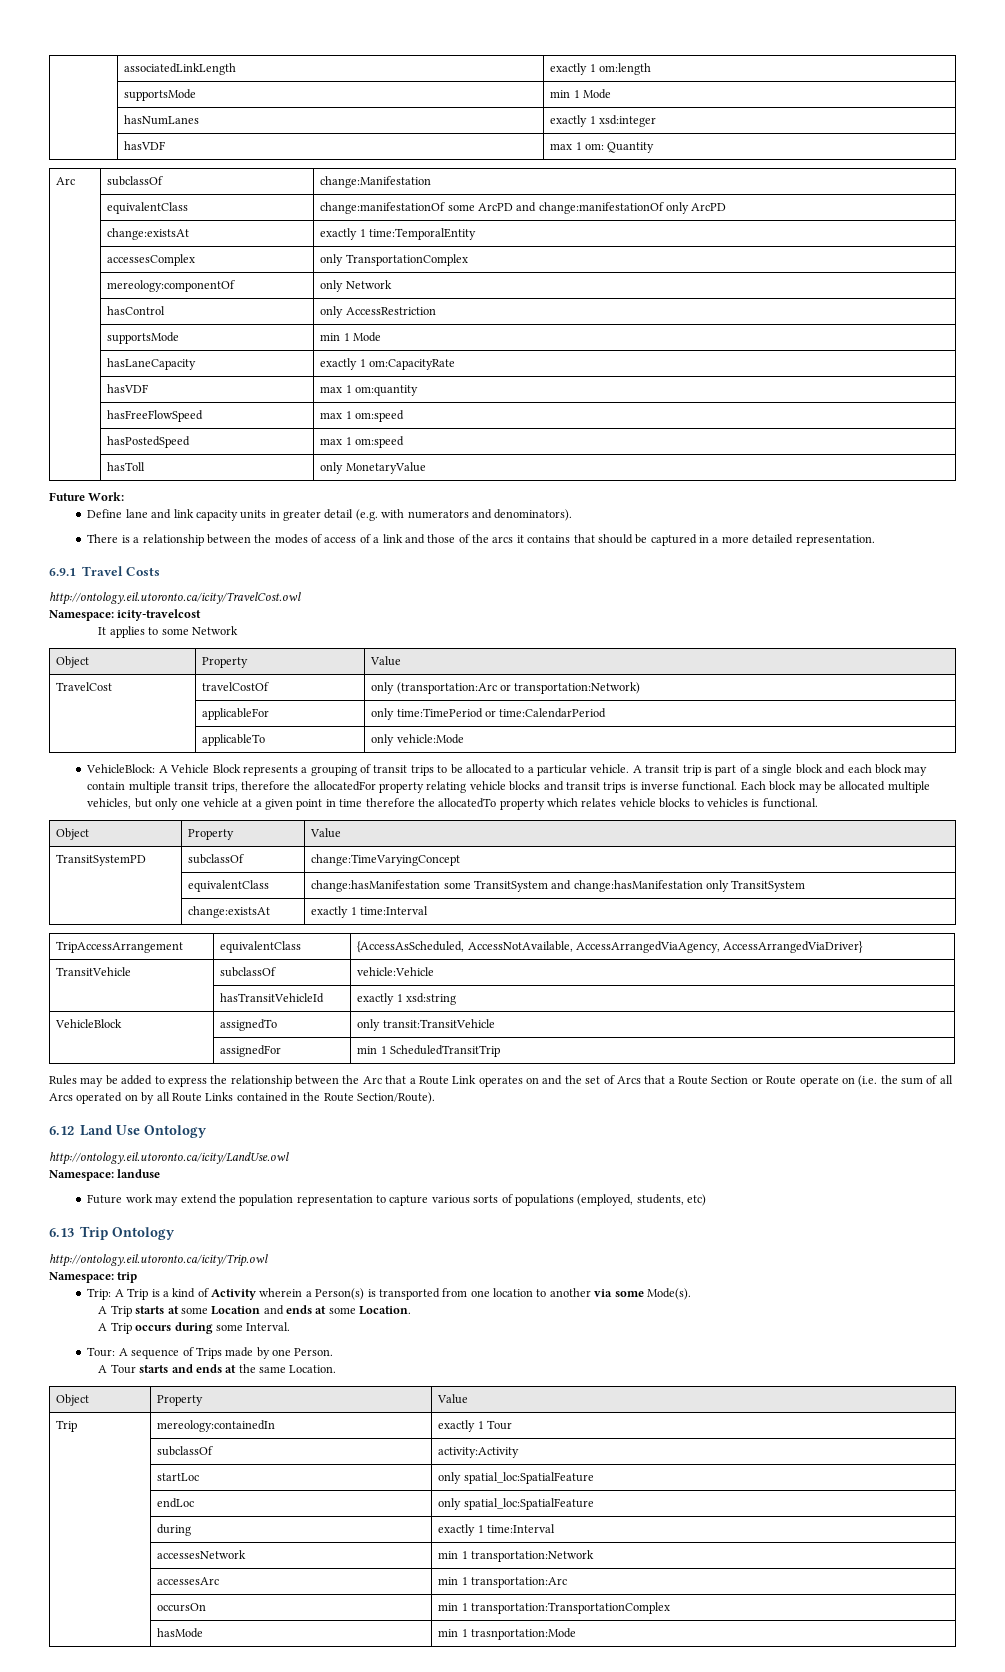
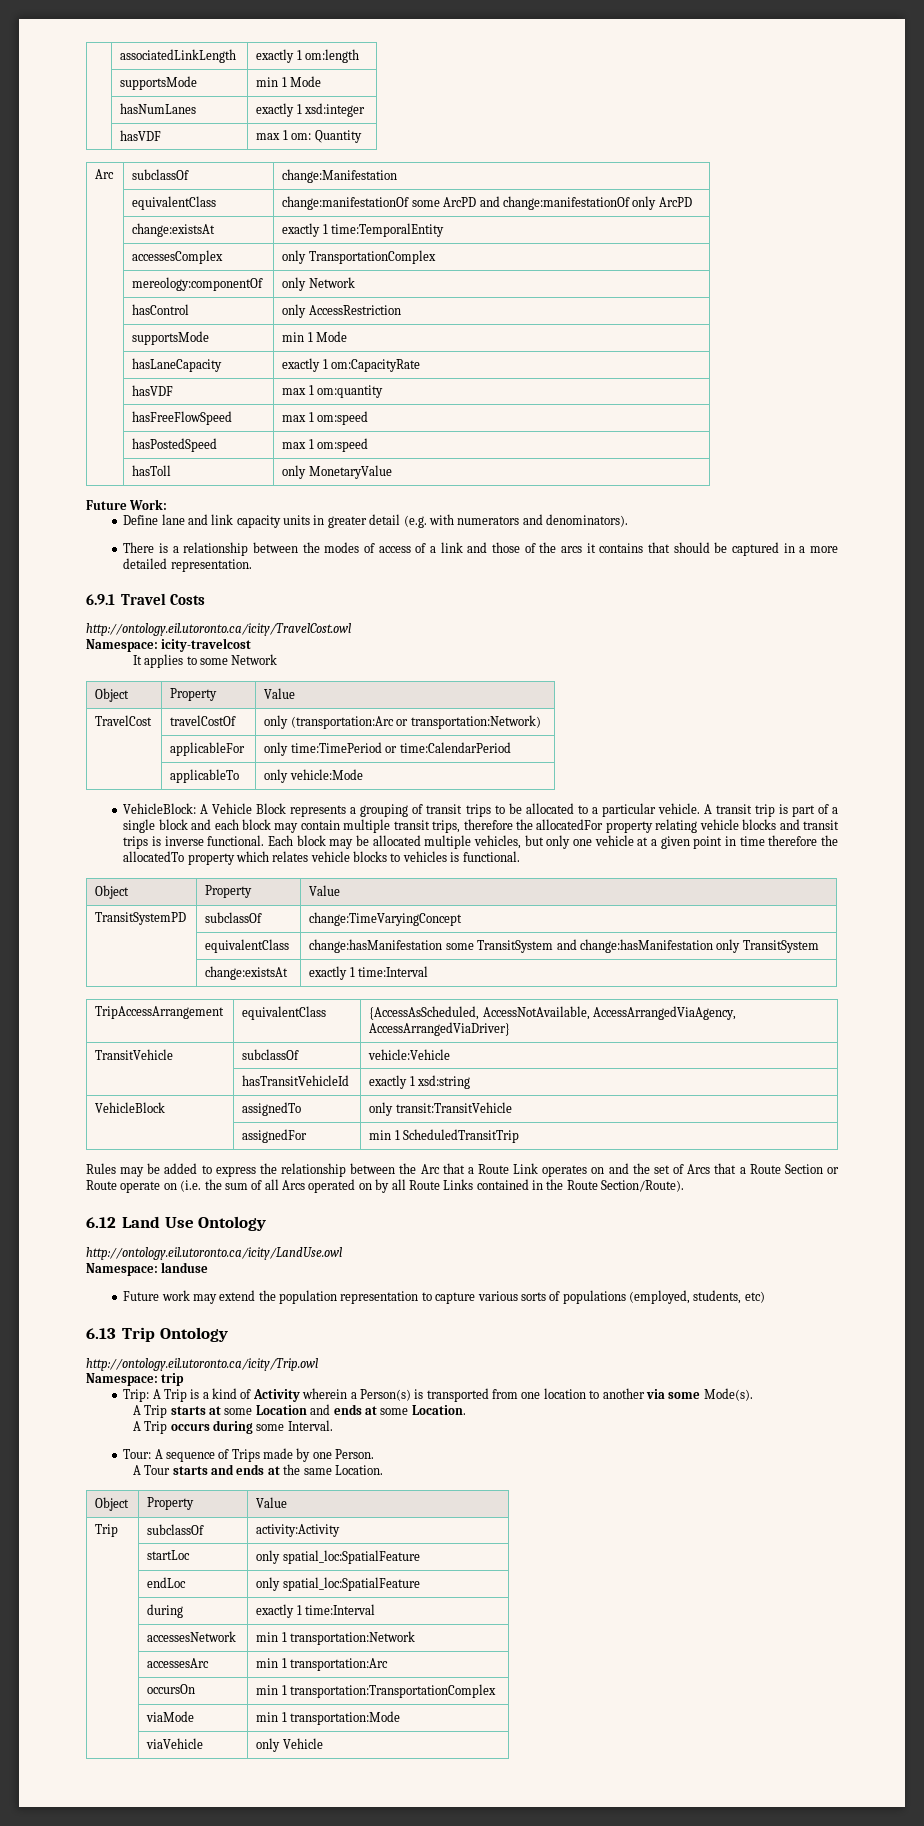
- Trip | mereology:containedIn | exactly 1 Tour
- | subclassOf | activity:Activity
+ Trip | subclassOf | activity:Activity
- | hasMode | min 1 trasnportation:Mode
+ | viaMode | min 1 transportation:Mode
+ | viaVehicle | only Vehicle

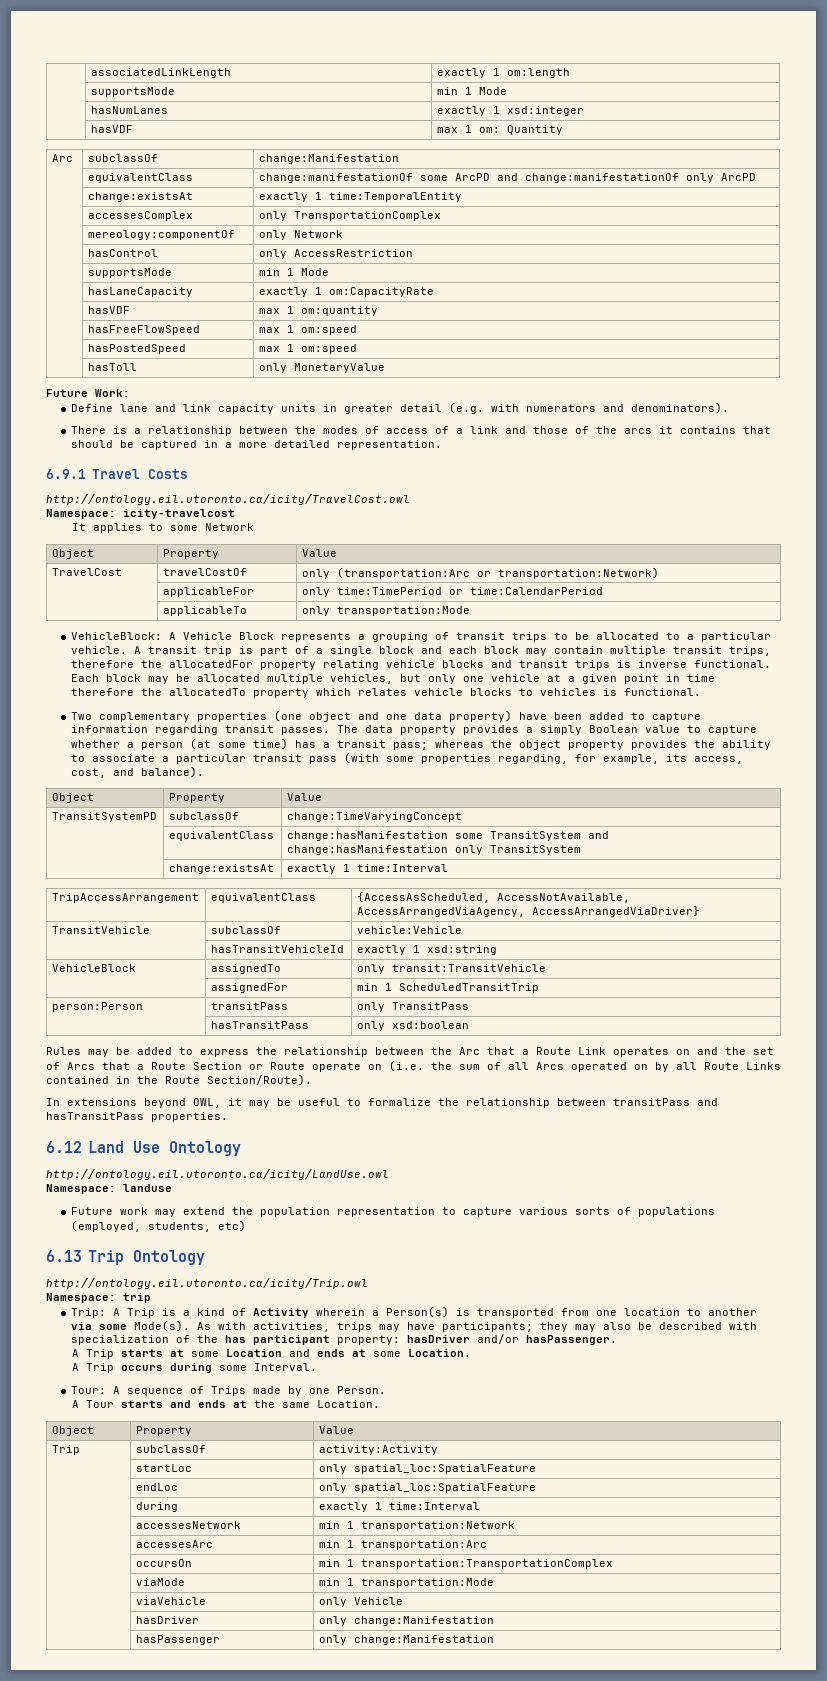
- | applicableTo | only vehicle:Mode
+ | applicableTo | only transportation:Mode
+ Two complementary properties (one object and one data property) have been added to capture information regarding transit passes. The data property provides a simply Boolean value to capture whether a person (at some time) has a transit pass; whereas the object property provides the ability to associate a particular transit pass (with some properties regarding, for example, its access, cost, and balance).
+ person:Person | transitPass | only TransitPass
+ | hasTransitPass | only xsd:boolean
+ In extensions beyond OWL, it may be useful to formalize the relationship between transitPass and hasTransitPass properties.
+ As with activities, trips may have participants; they may also be described with specialization of the has participant property: hasDriver and/or hasPassenger.
+ | hasDriver | only change:Manifestation
+ | hasPassenger | only change:Manifestation

